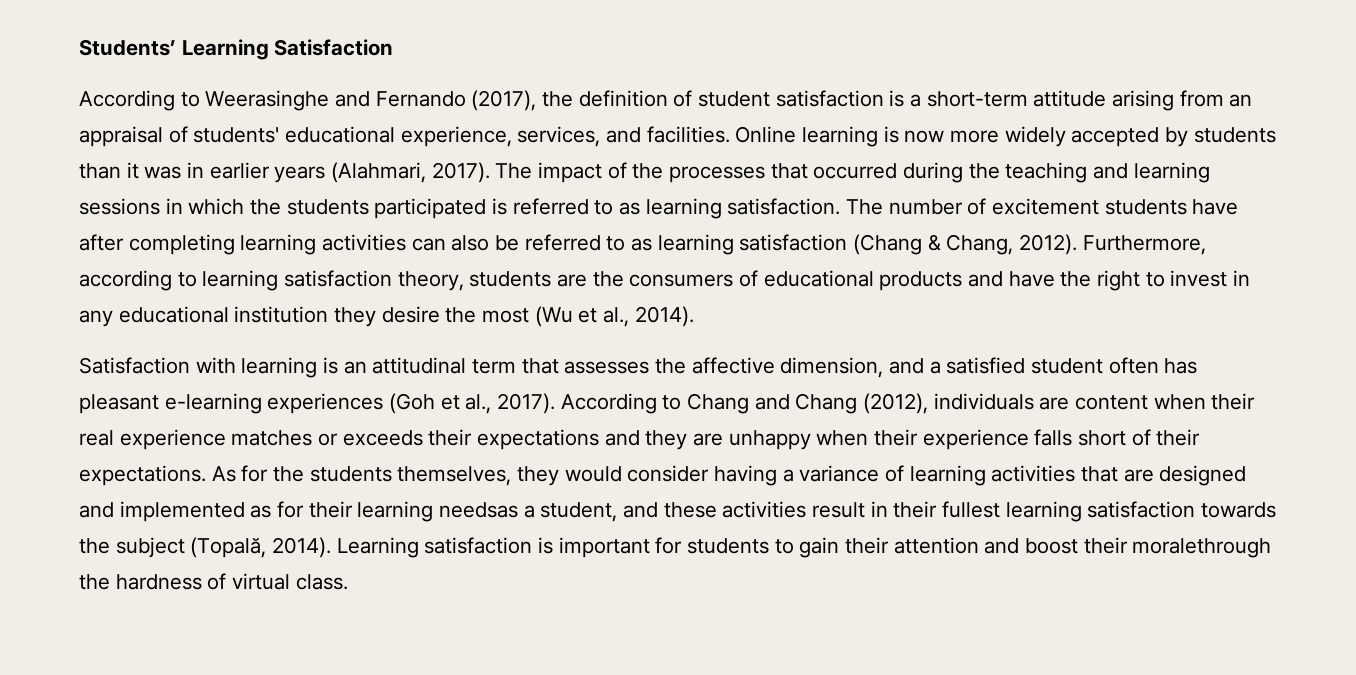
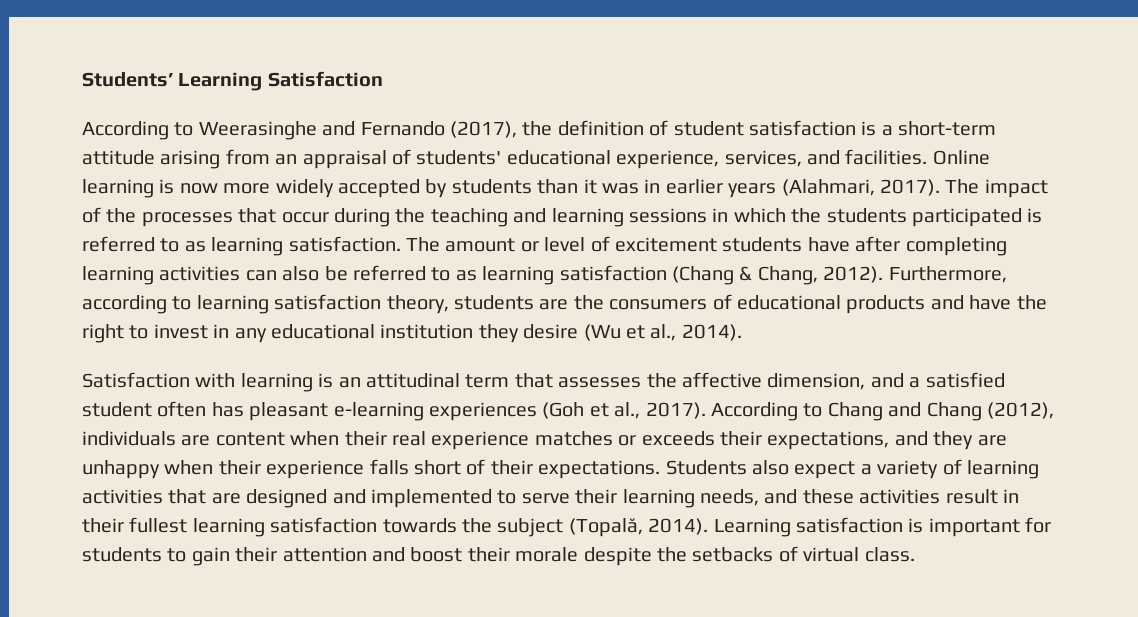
- The impact of the processes that occurred during the teaching and learning sessions in which the students participated is referred to as learning satisfaction.
+ The impact of the processes that occur during the teaching and learning sessions in which the students participated is referred to as learning satisfaction.
- The number of excitement students have after completing learning activities can also be referred to as learning satisfaction (Chang & Chang, 2012).
+ The amount or level of excitement students have after completing learning activities can also be referred to as learning satisfaction (Chang & Chang, 2012).
- Furthermore, according to learning satisfaction theory, students are the consumers of educational products and have the right to invest in any educational institution they desire the most (Wu et al., 2014).
+ Furthermore, according to learning satisfaction theory, students are the consumers of educational products and have the right to invest in any educational institution they desire (Wu et al., 2014).
- According to Chang and Chang (2012), individuals are content when their real experience matches or exceeds their expectations and they are unhappy when their experience falls short of their expectations.
+ According to Chang and Chang (2012), individuals are content when their real experience matches or exceeds their expectations, and they are unhappy when their experience falls short of their expectations.
- As for the students themselves, they would consider having a variance of learning activities that are designed and implemented as for their learning needsas a student, and these activities result in their fullest learning satisfaction towards the subject (Topală, 2014).
+ Students also expect a variety of learning activities that are designed and implemented to serve their learning needs, and these activities result in their fullest learning satisfaction towards the subject (Topală, 2014).
- Learning satisfaction is important for students to gain their attention and boost their moralethrough the hardness of virtual class.
+ Learning satisfaction is important for students to gain their attention and boost their morale despite the setbacks of virtual class.

